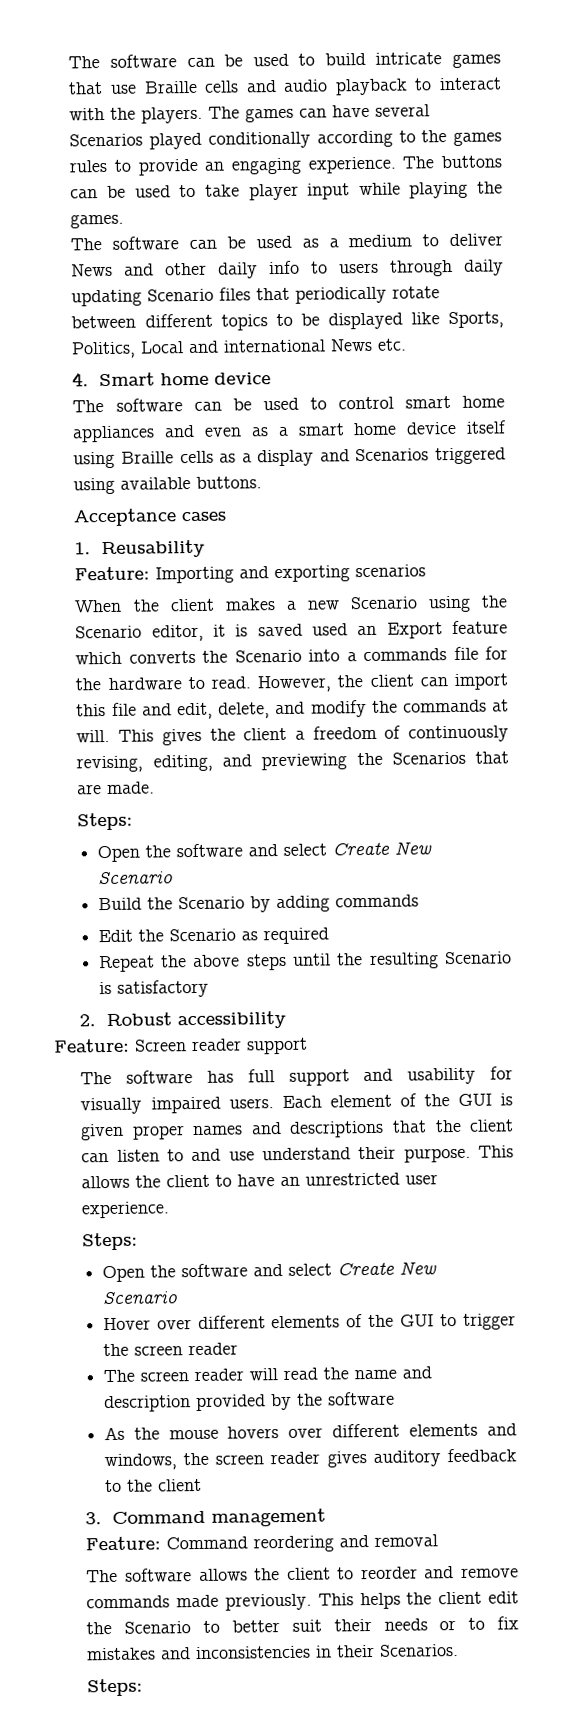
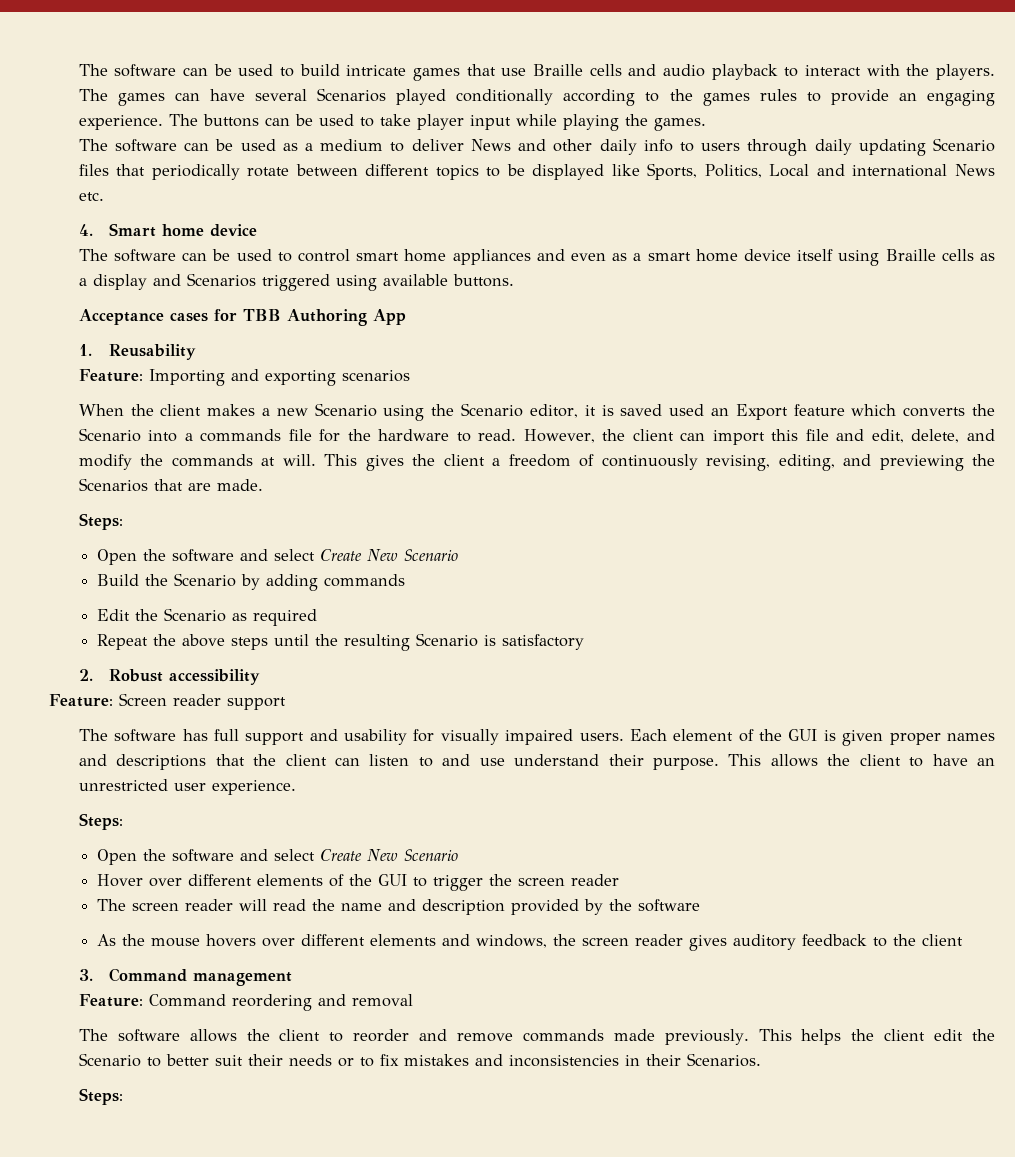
- Acceptance cases
+ Acceptance cases for TBB Authoring App

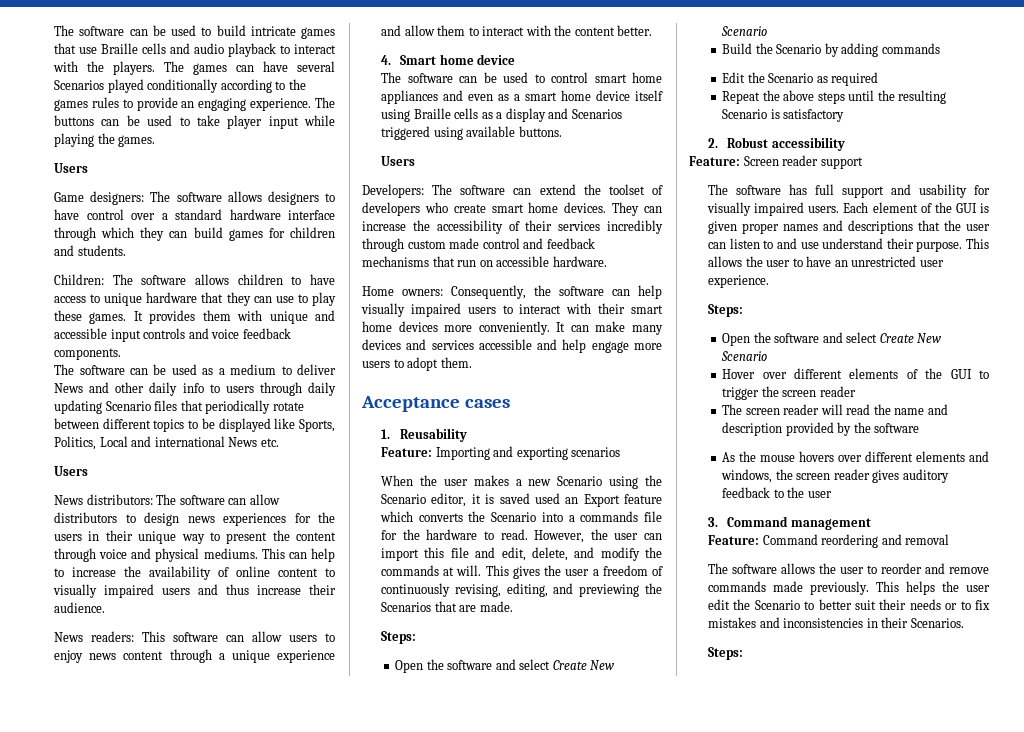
  The buttons can be used to take player input while playing the games.
+ Users
+ Game designers: The software allows designers to have control over a standard hardware interface through which they can build games for children and students.
+ Children: The software allows children to have access to unique hardware that they can use to play these games. It provides them with unique and accessible input controls and voice feedback components.
  The software can be used as a medium to deliver News and other daily info to users through daily updating Scenario files that periodically rotate between different topics to be displayed like Sports, Politics, Local and international News etc.
+ Users
+ News distributors: The software can allow distributors to design news experiences for the users in their unique way to present the content through voice and physical mediums. This can help to increase the availability of online content to visually impaired users and thus increase their audience.
+ News readers: This software can allow users to enjoy news content through a unique experience and allow them to interact with the content better.
  The software can be used to control smart home appliances and even as a smart home device itself using Braille cells as a display and Scenarios triggered using available buttons.
- Acceptance cases for TBB Authoring App
+ Users
+ Developers: The software can extend the toolset of developers who create smart home devices. They can increase the accessibility of their services incredibly through custom made control and feedback mechanisms that run on accessible hardware.
+ Home owners: Consequently, the software can help visually impaired users to interact with their smart home devices more conveniently. It can make many devices and services accessible and help engage more users to adopt them.
+ Acceptance cases
- When the client makes a new Scenario using the Scenario editor, it is saved used an Export feature which converts the Scenario into a commands file for the hardware to read.
+ When the user makes a new Scenario using the Scenario editor, it is saved used an Export feature which converts the Scenario into a commands file for the hardware to read.
- However, the client can import this file and edit, delete, and modify the commands at will.
+ However, the user can import this file and edit, delete, and modify the commands at will.
- This gives the client a freedom of continuously revising, editing, and previewing the Scenarios that are made.
+ This gives the user a freedom of continuously revising, editing, and previewing the Scenarios that are made.
- Each element of the GUI is given proper names and descriptions that the client can listen to and use understand their purpose.
+ Each element of the GUI is given proper names and descriptions that the user can listen to and use understand their purpose.
- This allows the client to have an unrestricted user experience.
+ This allows the user to have an unrestricted user experience.
- As the mouse hovers over different elements and windows, the screen reader gives auditory feedback to the client
+ As the mouse hovers over different elements and windows, the screen reader gives auditory feedback to the user
- The software allows the client to reorder and remove commands made previously.
+ The software allows the user to reorder and remove commands made previously.
- This helps the client edit the Scenario to better suit their needs or to fix mistakes and inconsistencies in their Scenarios.
+ This helps the user edit the Scenario to better suit their needs or to fix mistakes and inconsistencies in their Scenarios.

